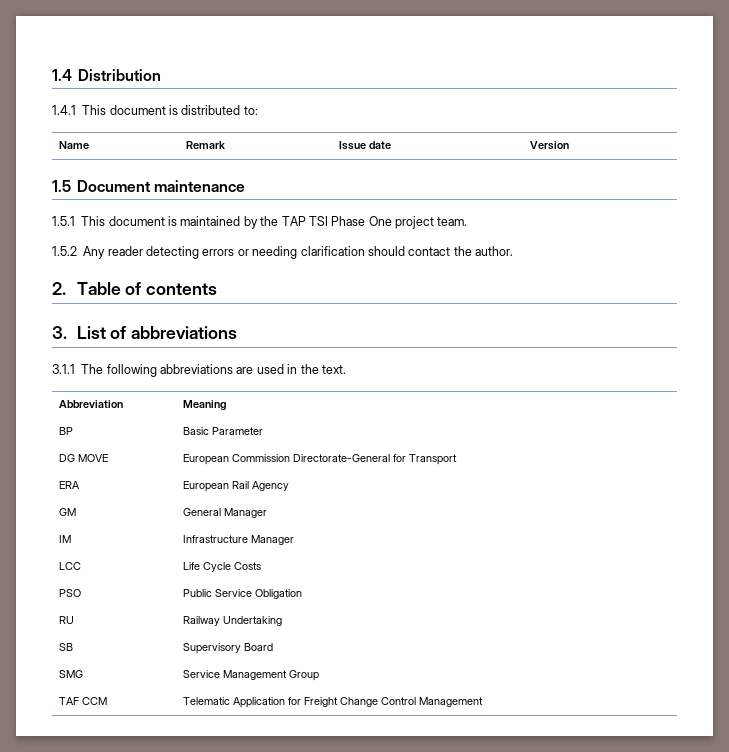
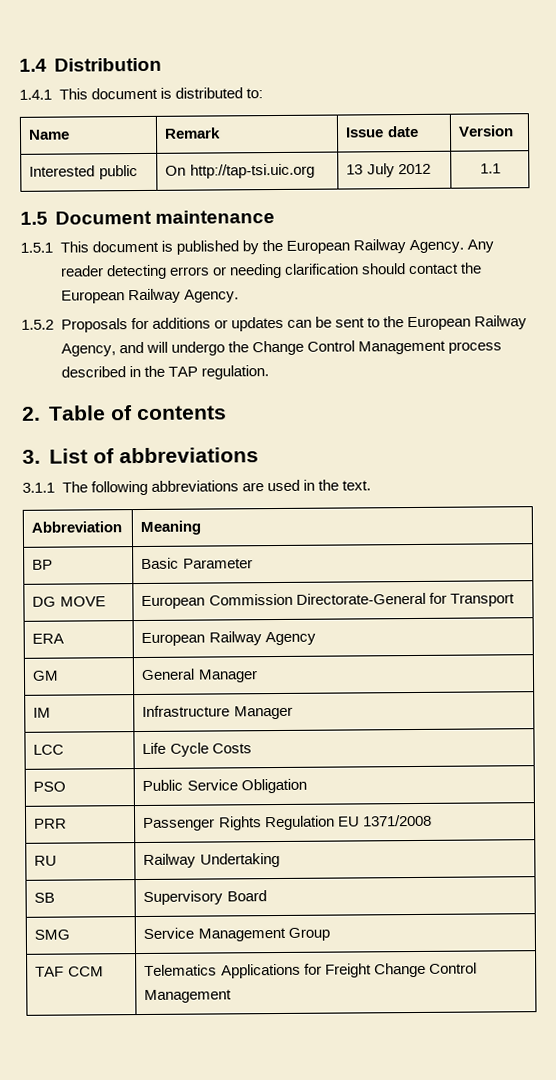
+ Interested public | On http://tap-tsi.uic.org | 13 July 2012 | 1.1
- 1.5.1 This document is maintained by the TAP TSI Phase One project team.
- 1.5.2 Any reader detecting errors or needing clarification should contact the author.
+ 1.5.1 This document is published by the European Railway Agency. Any reader detecting errors or needing clarification should contact the European Railway Agency.
+ 1.5.2 Proposals for additions or updates can be sent to the European Railway Agency, and will undergo the Change Control Management process described in the TAP regulation.
- ERA | European Rail Agency
+ ERA | European Railway Agency
+ PRR | Passenger Rights Regulation EU 1371/2008
- TAF CCM | Telematic Application for Freight Change Control Management
+ TAF CCM | Telematics Applications for Freight Change Control Management

